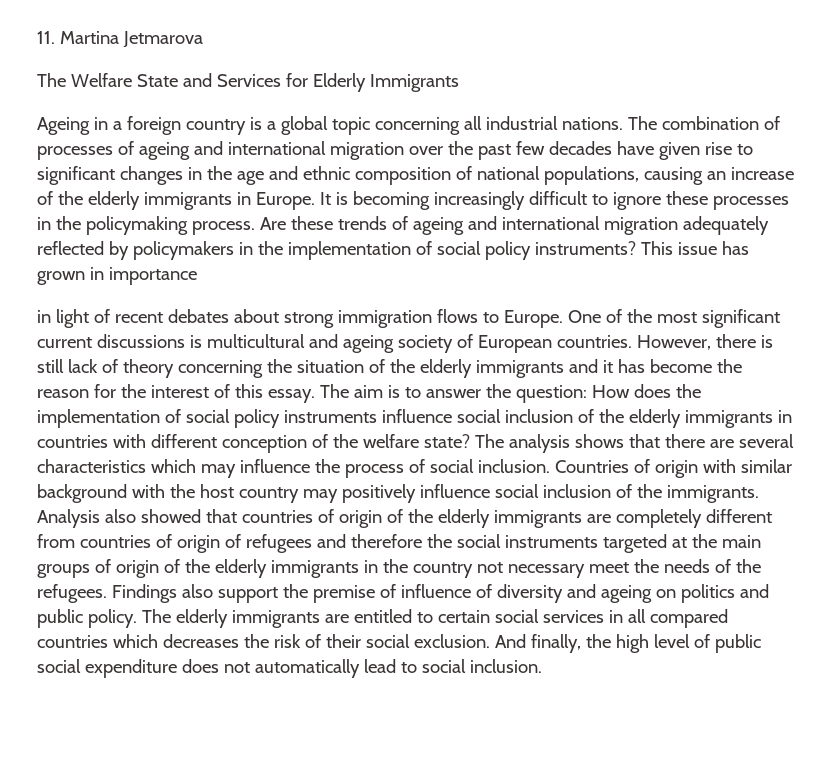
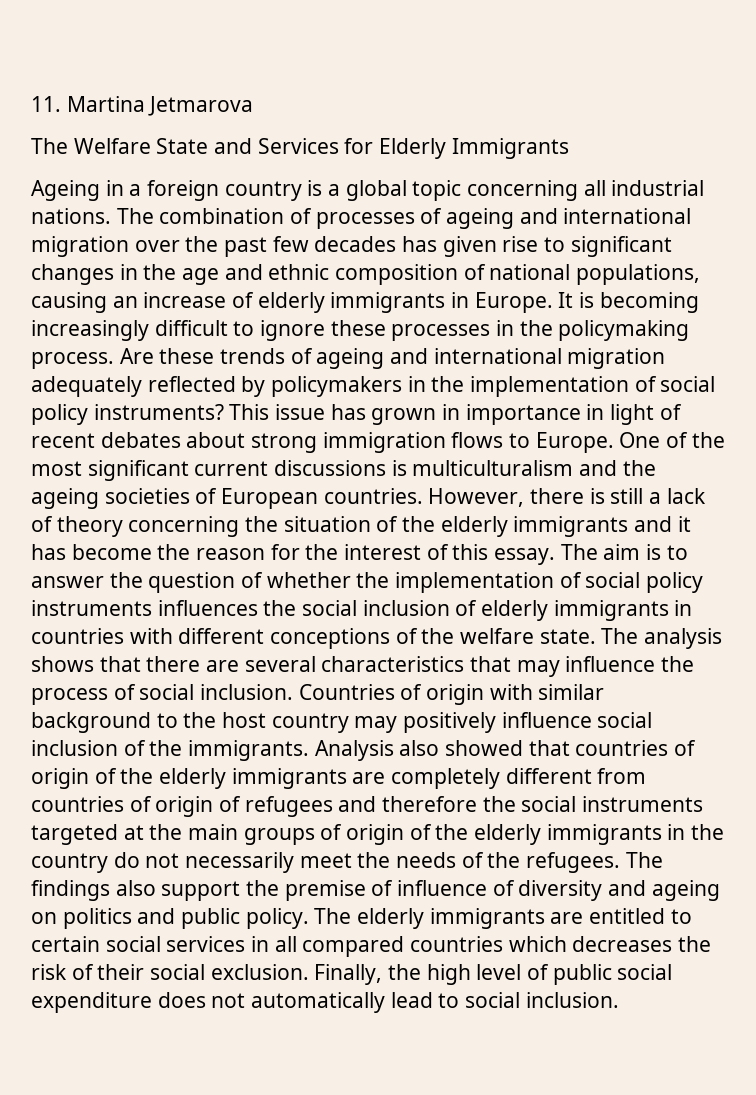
- The combination of processes of ageing and international migration over the past few decades have given rise to significant changes in the age and ethnic composition of national populations, causing an increase of the elderly immigrants in Europe.
+ The combination of processes of ageing and international migration over the past few decades has given rise to significant changes in the age and ethnic composition of national populations, causing an increase of elderly immigrants in Europe.
- This issue has grown in importance
- in light of recent debates about strong immigration flows to Europe.
+ This issue has grown in importance in light of recent debates about strong immigration flows to Europe.
- One of the most significant current discussions is multicultural and ageing society of European countries.
+ One of the most significant current discussions is multiculturalism and the ageing societies of European countries.
- However, there is still lack of theory concerning the situation of the elderly immigrants and it has become the reason for the interest of this essay.
+ However, there is still a lack of theory concerning the situation of the elderly immigrants and it has become the reason for the interest of this essay.
- The aim is to answer the question: How does the implementation of social policy instruments influence social inclusion of the elderly immigrants in countries with different conception of the welfare state?
+ The aim is to answer the question of whether the implementation of social policy instruments influences the social inclusion of elderly immigrants in countries with different conceptions of the welfare state.
- The analysis shows that there are several characteristics which may influence the process of social inclusion.
+ The analysis shows that there are several characteristics that may influence the process of social inclusion.
- Countries of origin with similar background with the host country may positively influence social inclusion of the immigrants.
+ Countries of origin with similar background to the host country may positively influence social inclusion of the immigrants.
- Analysis also showed that countries of origin of the elderly immigrants are completely different from countries of origin of refugees and therefore the social instruments targeted at the main groups of origin of the elderly immigrants in the country not necessary meet the needs of the refugees.
+ Analysis also showed that countries of origin of the elderly immigrants are completely different from countries of origin of refugees and therefore the social instruments targeted at the main groups of origin of the elderly immigrants in the country do not necessarily meet the needs of the refugees.
- Findings also support the premise of influence of diversity and ageing on politics and public policy.
+ The findings also support the premise of influence of diversity and ageing on politics and public policy.
- And finally, the high level of public social expenditure does not automatically lead to social inclusion.
+ Finally, the high level of public social expenditure does not automatically lead to social inclusion.

